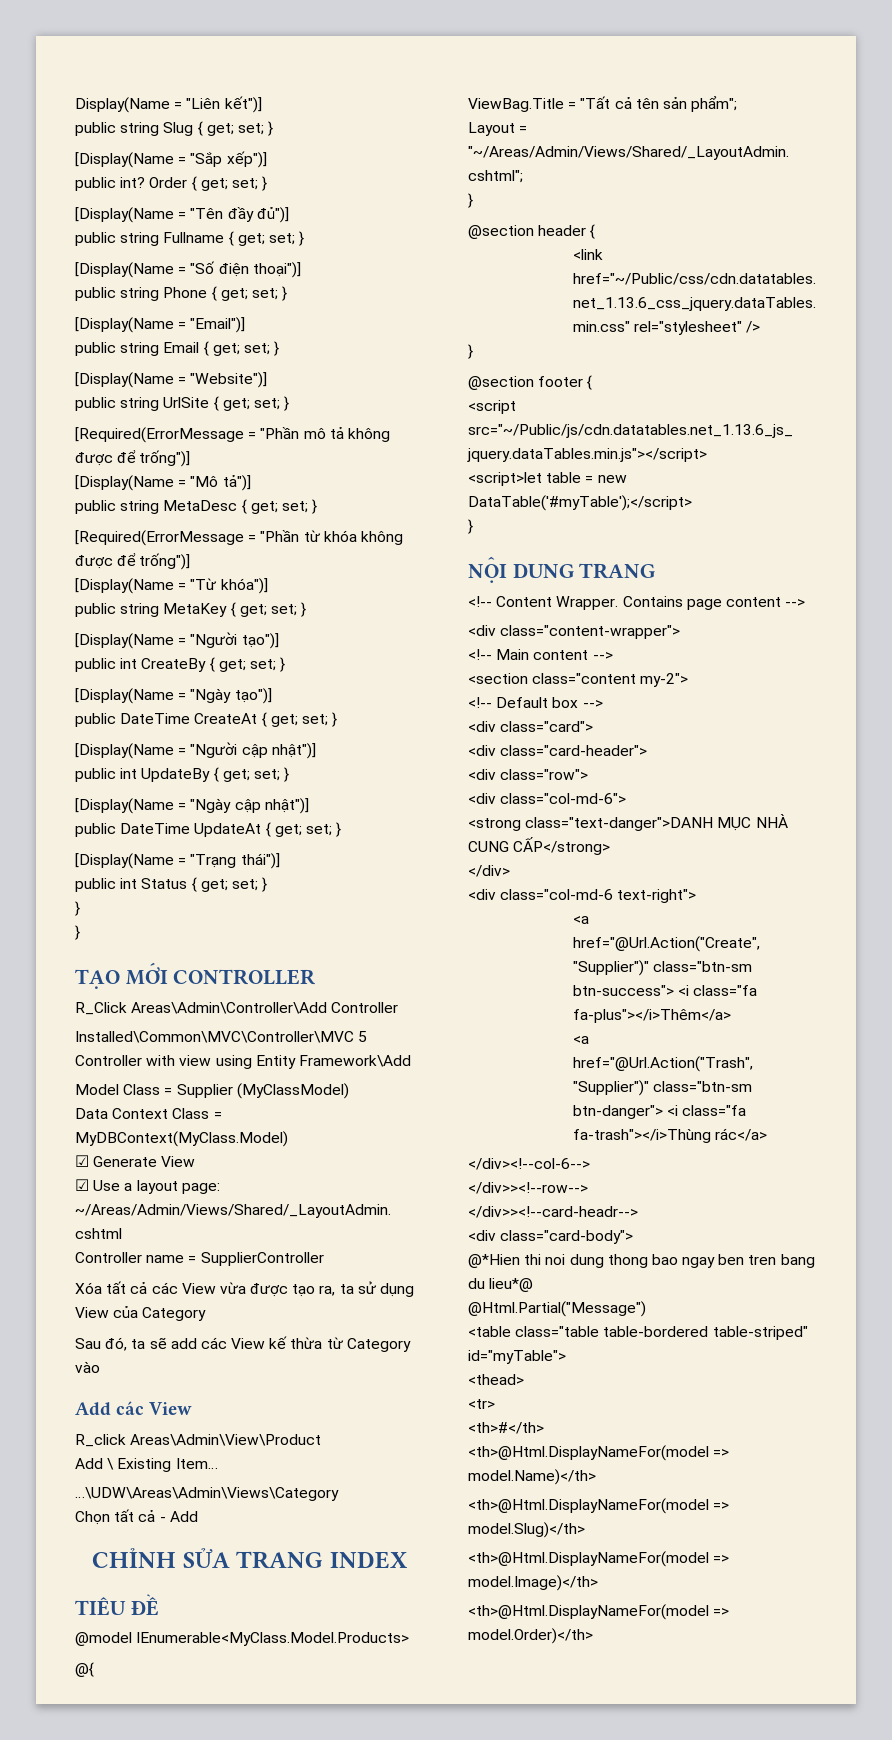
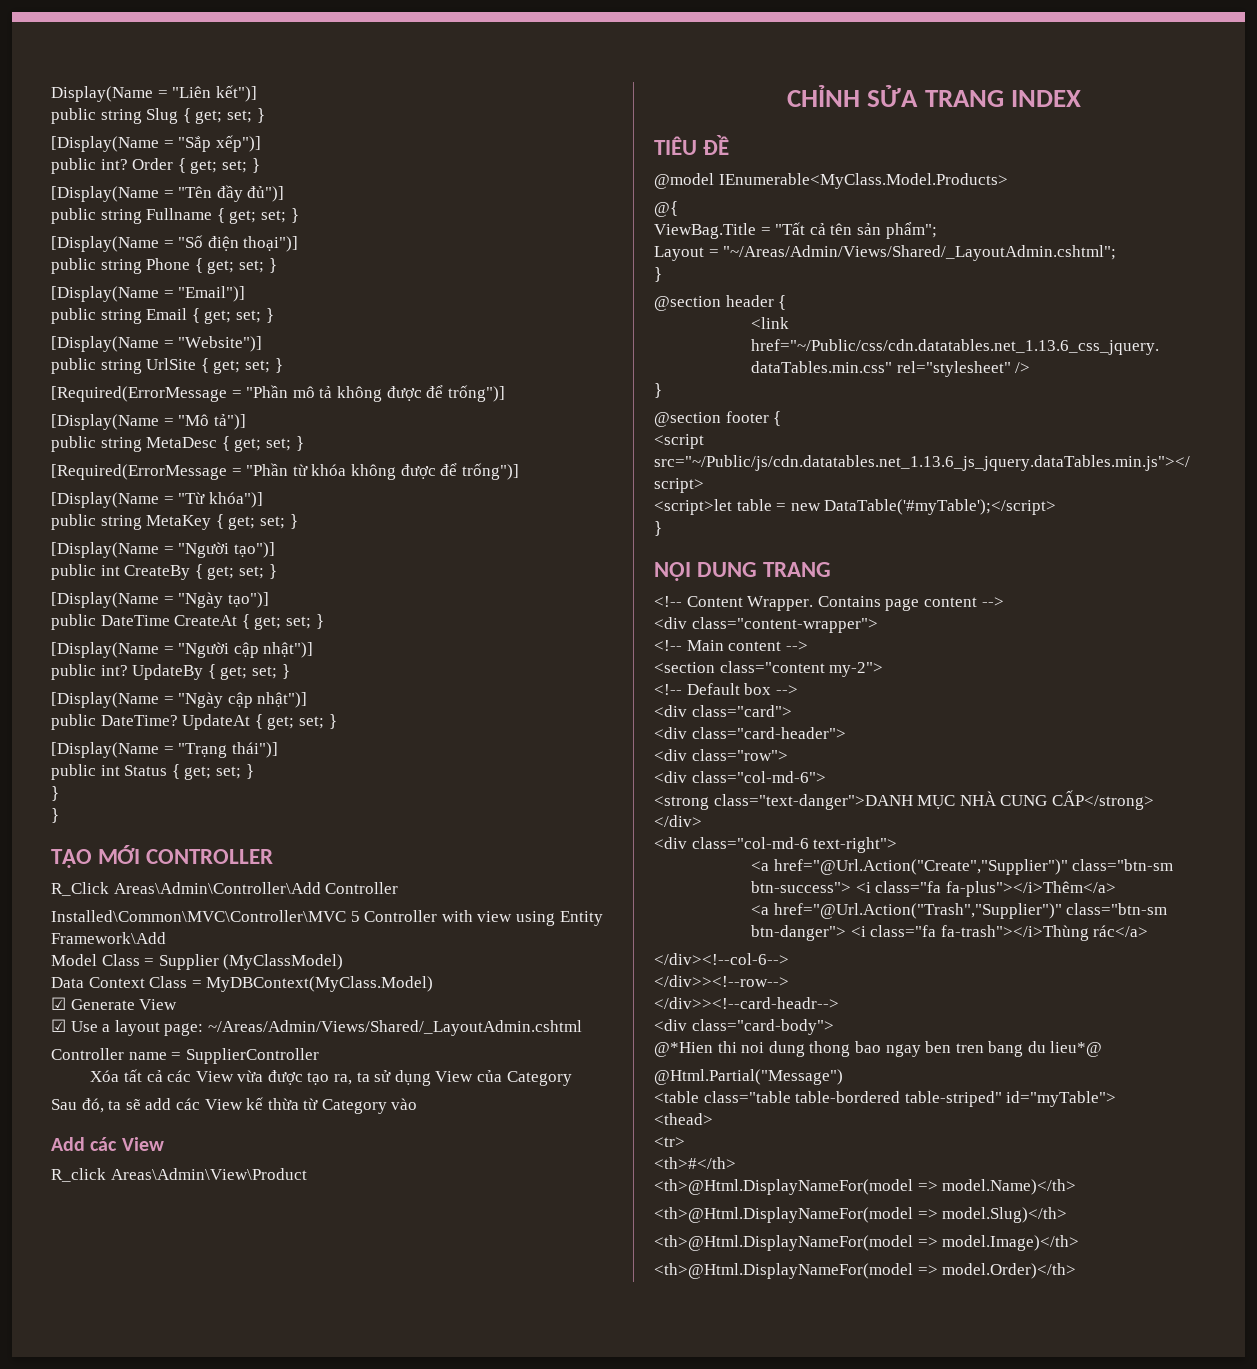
- public int UpdateBy { get; set; }
+ public int? UpdateBy { get; set; }
- public DateTime UpdateAt { get; set; }
+ public DateTime? UpdateAt { get; set; }
- Add \ Existing Item…
- …\UDW\Areas\Admin\Views\Category
- Chọn tất cả - Add

